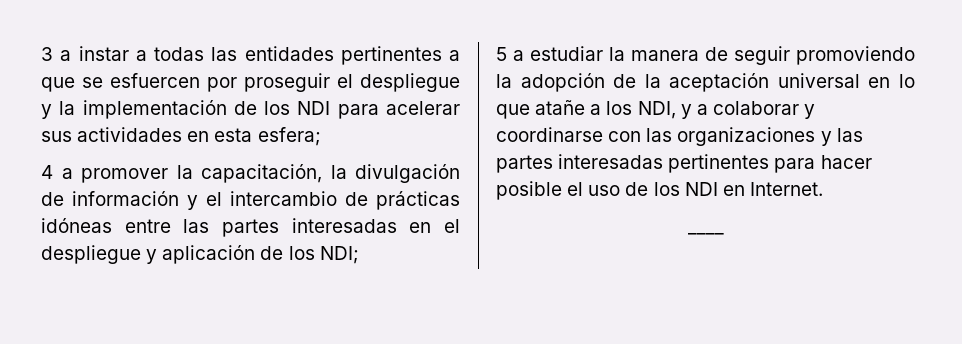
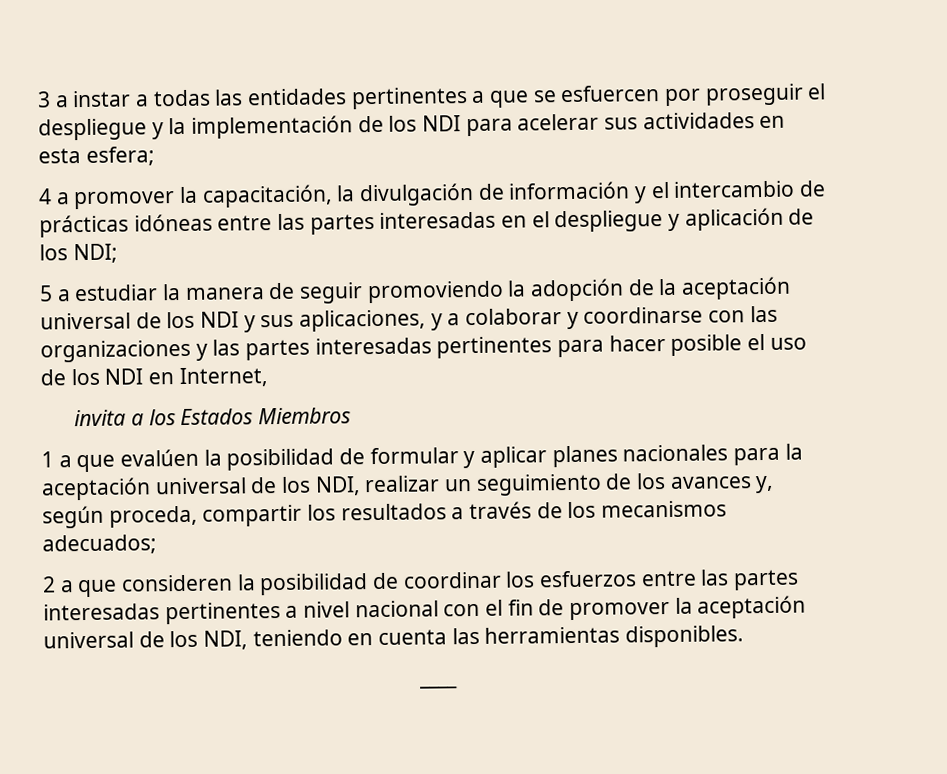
- 5 a estudiar la manera de seguir promoviendo la adopción de la aceptación universal en lo que atañe a los NDI, y a colaborar y coordinarse con las organizaciones y las partes interesadas pertinentes para hacer posible el uso de los NDI en Internet.
+ 5 a estudiar la manera de seguir promoviendo la adopción de la aceptación universal de los NDI y sus aplicaciones, y a colaborar y coordinarse con las organizaciones y las partes interesadas pertinentes para hacer posible el uso de los NDI en Internet,
+ invita a los Estados Miembros
+ 1 a que evalúen la posibilidad de formular y aplicar planes nacionales para la aceptación universal de los NDI, realizar un seguimiento de los avances y, según proceda, compartir los resultados a través de los mecanismos adecuados;
+ 2 a que consideren la posibilidad de coordinar los esfuerzos entre las partes interesadas pertinentes a nivel nacional con el fin de promover la aceptación universal de los NDI, teniendo en cuenta las herramientas disponibles.

